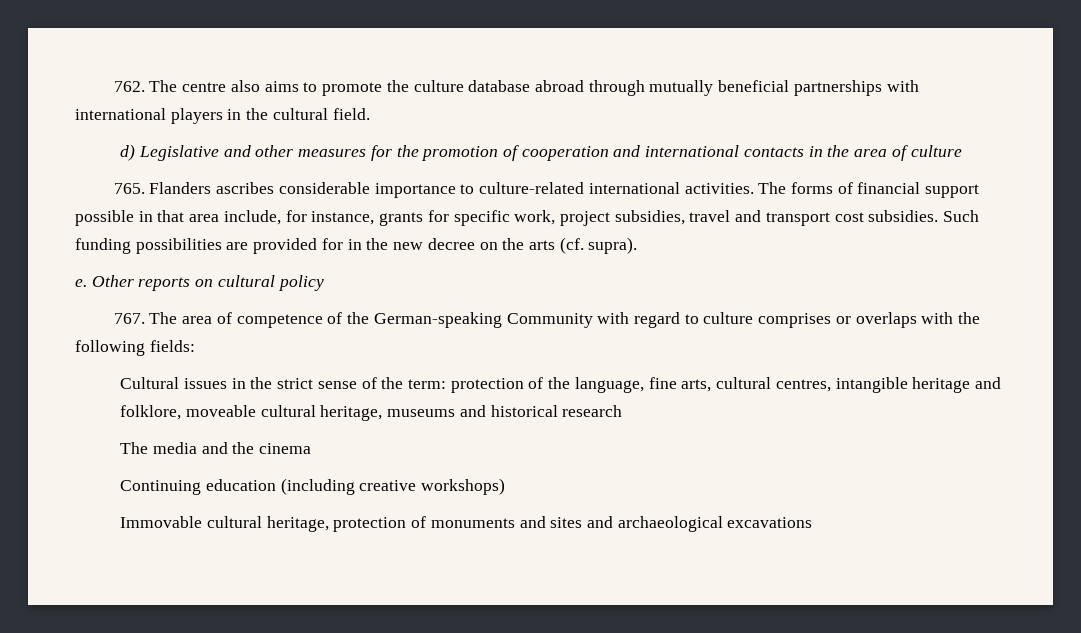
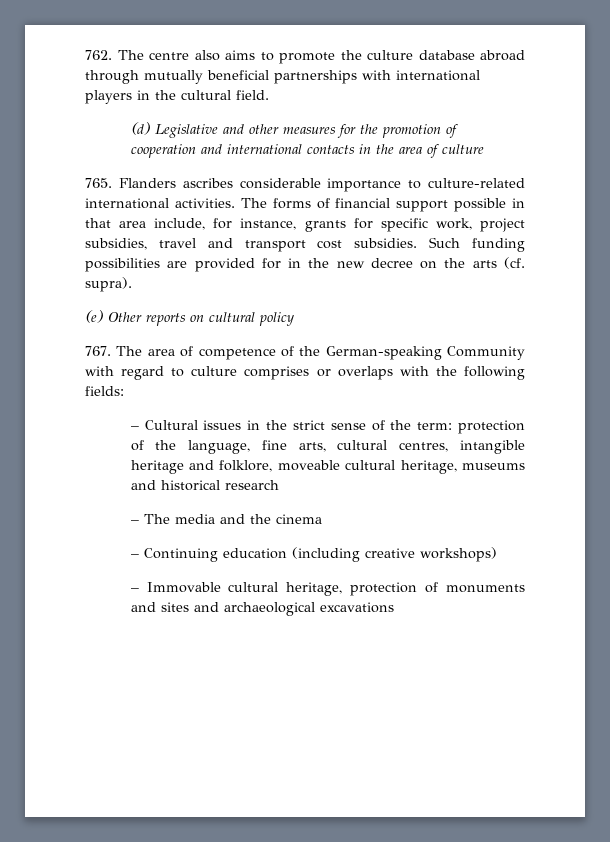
- d) Legislative and other measures for the promotion of cooperation and international contacts in the area of culture
+ (d) Legislative and other measures for the promotion of cooperation and international contacts in the area of culture
- e. Other reports on cultural policy
+ (e) Other reports on cultural policy
- Cultural issues in the strict sense of the term: protection of the language, fine arts, cultural centres, intangible heritage and folklore, moveable cultural heritage, museums and historical research
+ – Cultural issues in the strict sense of the term: protection of the language, fine arts, cultural centres, intangible heritage and folklore, moveable cultural heritage, museums and historical research
- The media and the cinema
+ – The media and the cinema
- Continuing education (including creative workshops)
+ – Continuing education (including creative workshops)
- Immovable cultural heritage, protection of monuments and sites and archaeological excavations
+ – Immovable cultural heritage, protection of monuments and sites and archaeological excavations

